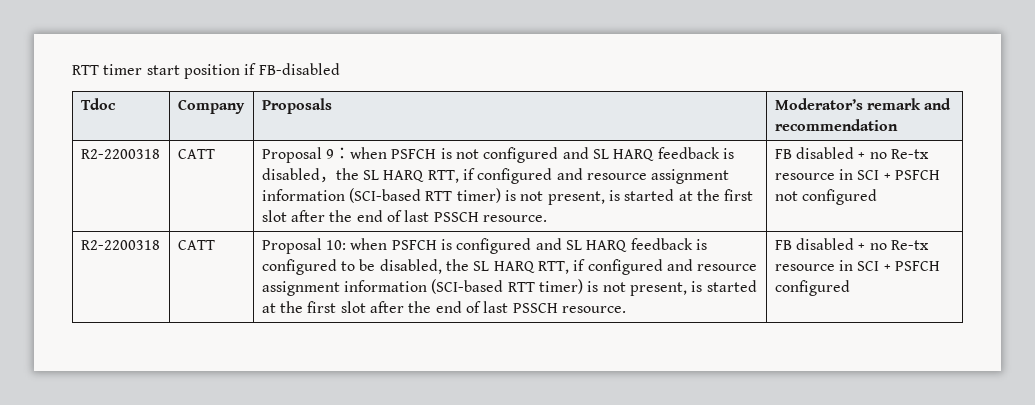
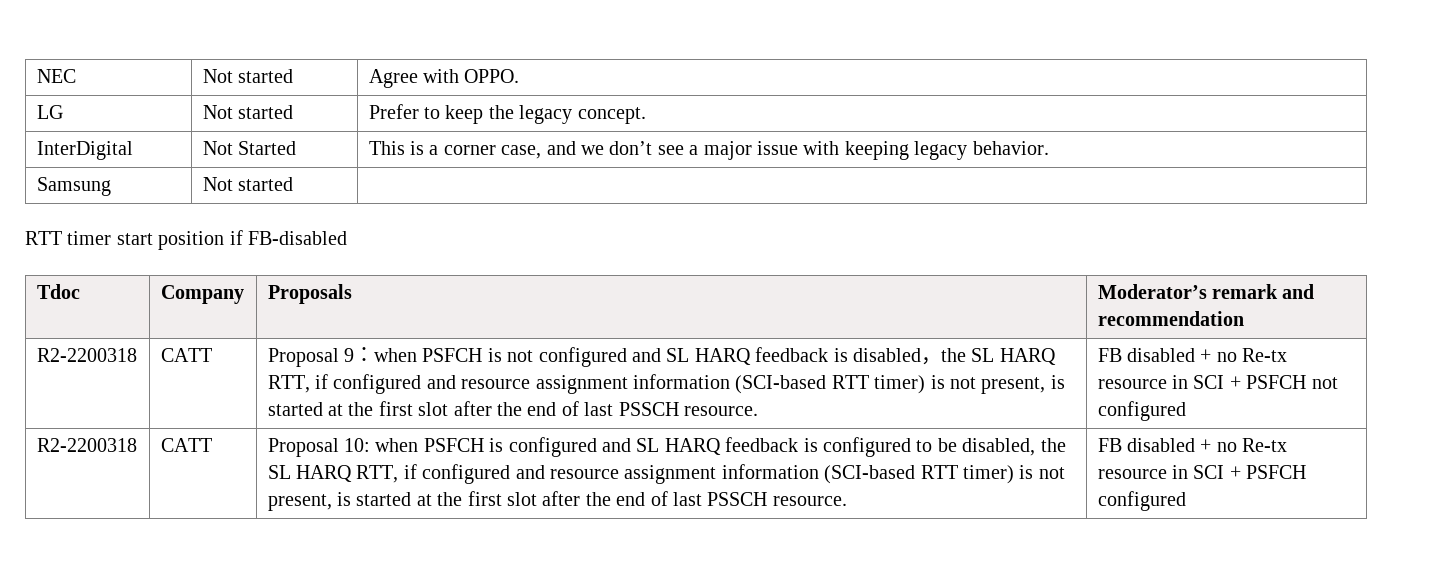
+ NEC | Not started | Agree with OPPO.
+ LG | Not started | Prefer to keep the legacy concept.
+ InterDigital | Not Started | This is a corner case, and we don’t see a major issue with keeping legacy behavior.
+ Samsung | Not started |

